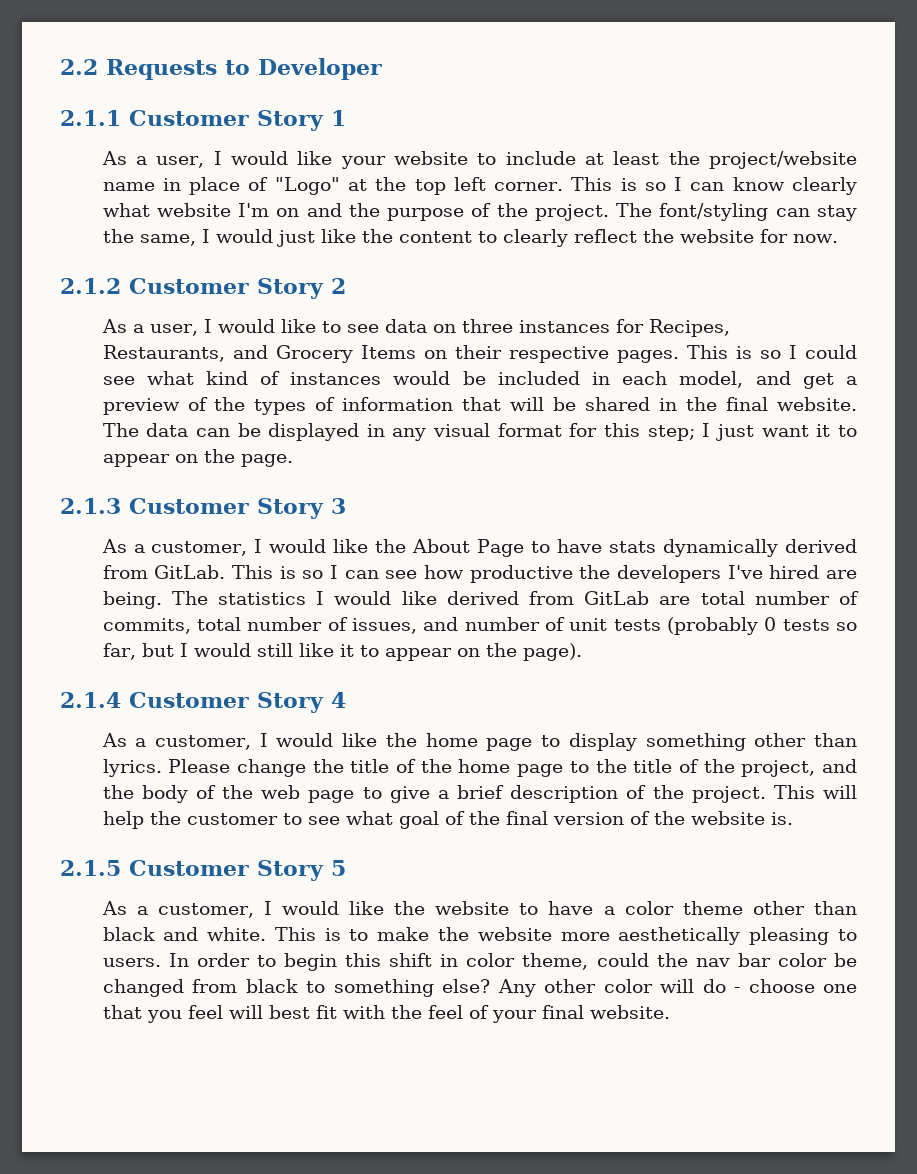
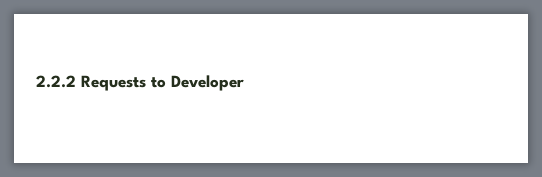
- 2.2 Requests to Developer
+ 2.2.2 Requests to Developer
- 2.1.1 Customer Story 1
- As a user, I would like your website to include at least the project/website name in place of "Logo" at the top left corner. This is so I can know clearly what website I'm on and the purpose of the project. The font/styling can stay the same, I would just like the content to clearly reflect the website for now.
- 2.1.2 Customer Story 2
- As a user, I would like to see data on three instances for Recipes, Restaurants, and Grocery Items on their respective pages. This is so I could see what kind of instances would be included in each model, and get a preview of the types of information that will be shared in the final website. The data can be displayed in any visual format for this step; I just want it to appear on the page.
- 2.1.3 Customer Story 3
- As a customer, I would like the About Page to have stats dynamically derived from GitLab. This is so I can see how productive the developers I've hired are being. The statistics I would like derived from GitLab are total number of commits, total number of issues, and number of unit tests (probably 0 tests so far, but I would still like it to appear on the page).
- 2.1.4 Customer Story 4
- As a customer, I would like the home page to display something other than lyrics. Please change the title of the home page to the title of the project, and the body of the web page to give a brief description of the project. This will help the customer to see what goal of the final version of the website is.
- 2.1.5 Customer Story 5
- As a customer, I would like the website to have a color theme other than black and white. This is to make the website more aesthetically pleasing to users. In order to begin this shift in color theme, could the nav bar color be changed from black to something else? Any other color will do - choose one that you feel will best fit with the feel of your final website.

